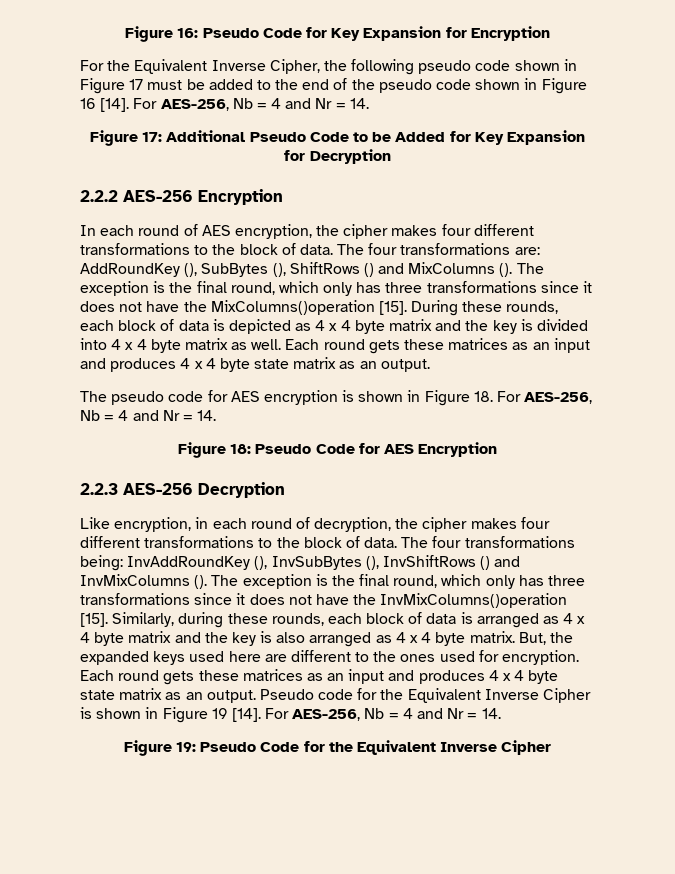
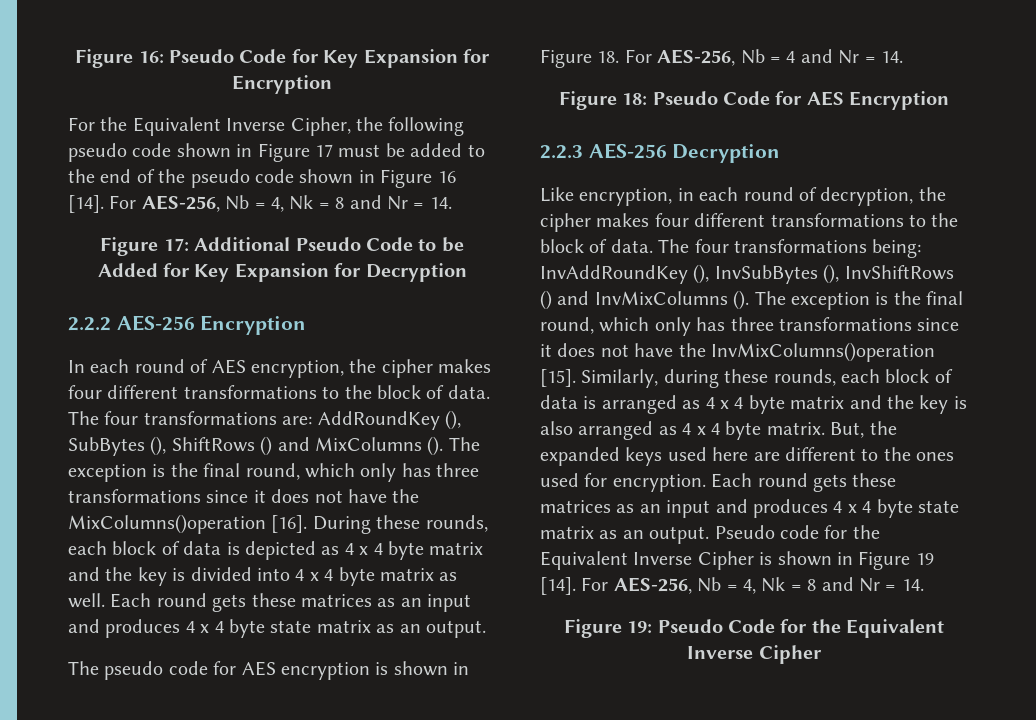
- For the Equivalent Inverse Cipher, the following pseudo code shown in Figure 17 must be added to the end of the pseudo code shown in Figure 16 [14]. For AES-256, Nb = 4 and Nr = 14.
+ For the Equivalent Inverse Cipher, the following pseudo code shown in Figure 17 must be added to the end of the pseudo code shown in Figure 16 [14]. For AES-256, Nb = 4, Nk = 8 and Nr = 14.
- The exception is the final round, which only has three transformations since it does not have the MixColumns()operation [15].
+ The exception is the final round, which only has three transformations since it does not have the MixColumns()operation [16].
- Pseudo code for the Equivalent Inverse Cipher is shown in Figure 19 [14]. For AES-256, Nb = 4 and Nr = 14.
+ Pseudo code for the Equivalent Inverse Cipher is shown in Figure 19 [14]. For AES-256, Nb = 4, Nk = 8 and Nr = 14.

